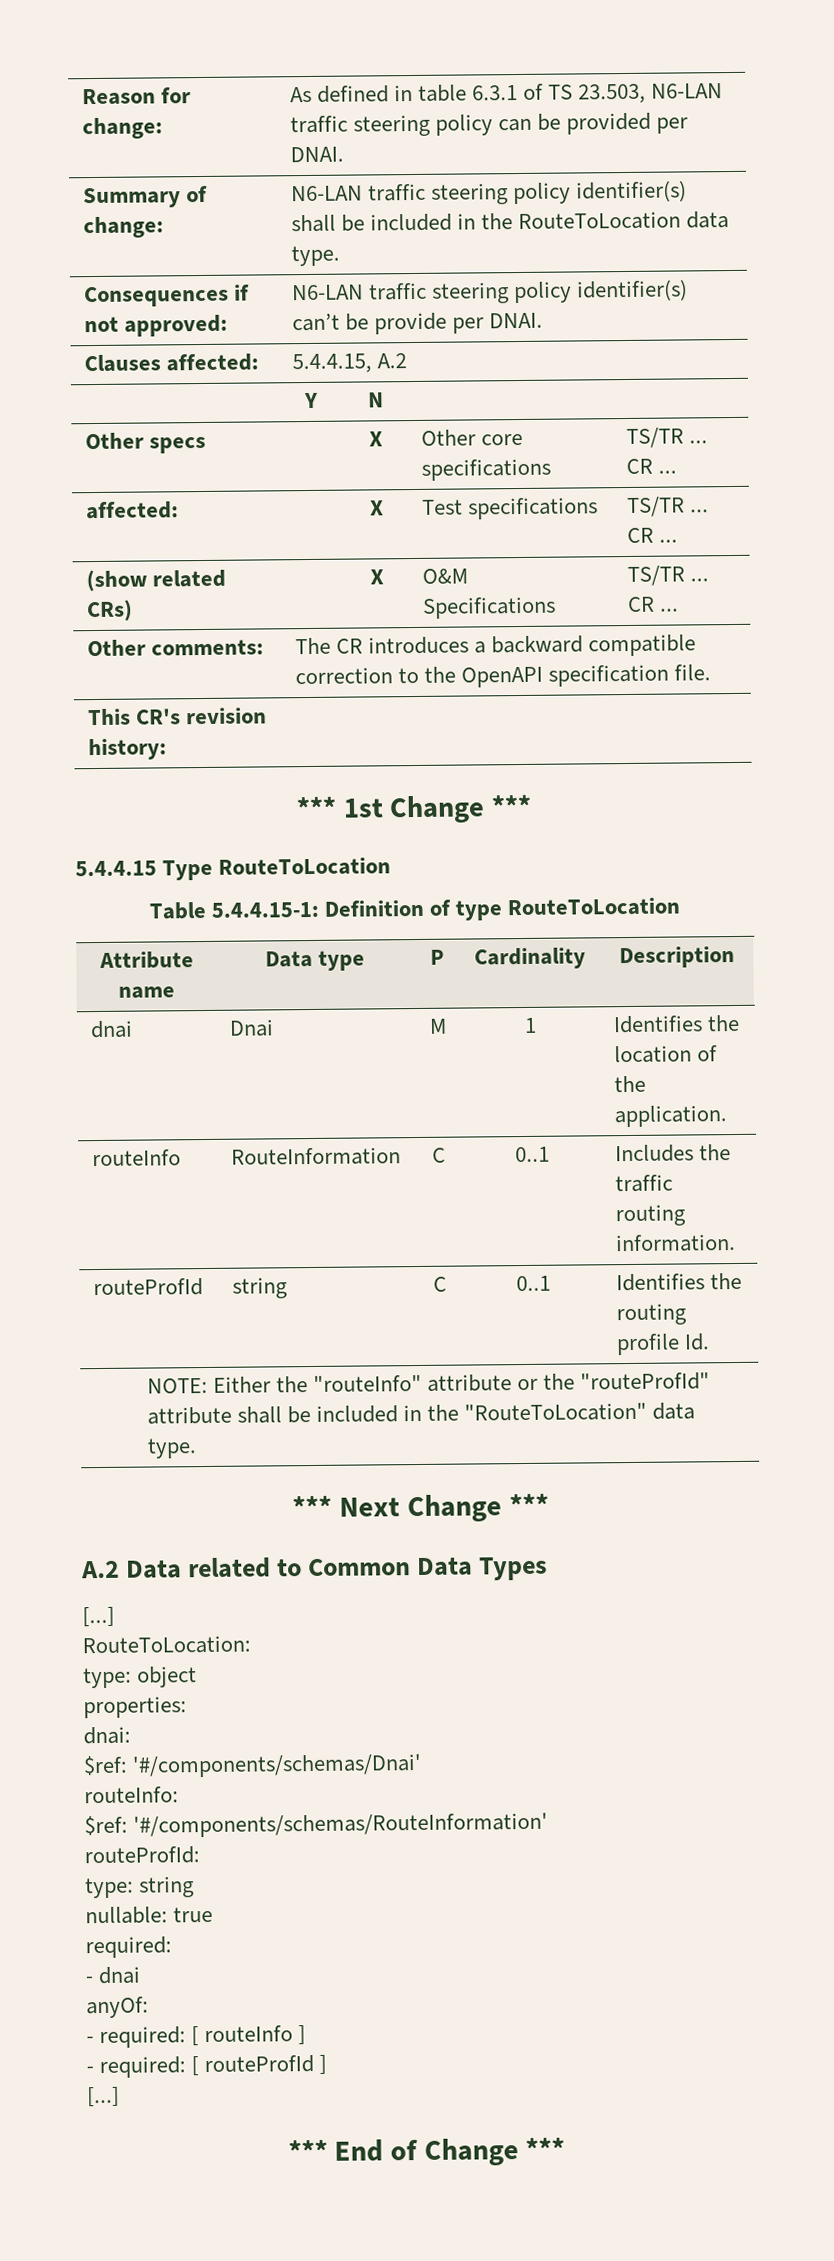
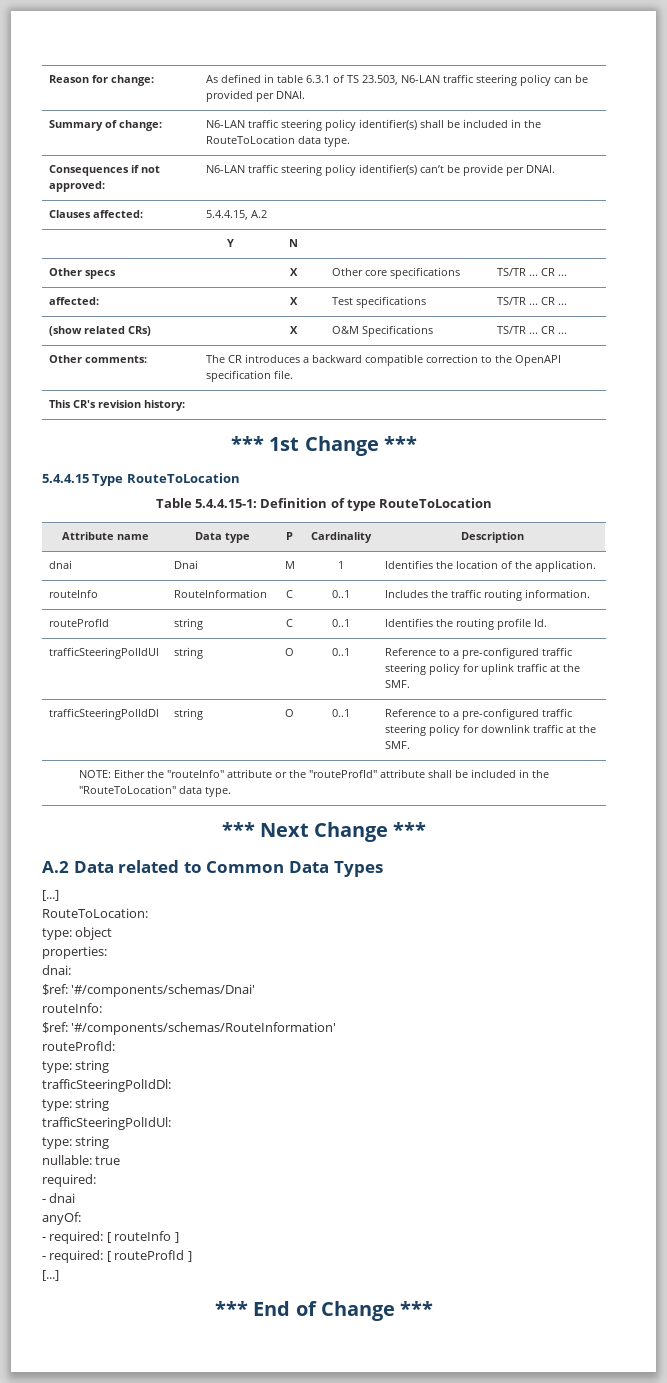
+ trafficSteeringPolIdUl | string | O | 0..1 | Reference to a pre-configured traffic steering policy for uplink traffic at the SMF.
+ trafficSteeringPolIdDl | string | O | 0..1 | Reference to a pre-configured traffic steering policy for downlink traffic at the SMF.
+ trafficSteeringPolIdDl:
+ type: string
+ trafficSteeringPolIdUl:
+ type: string

